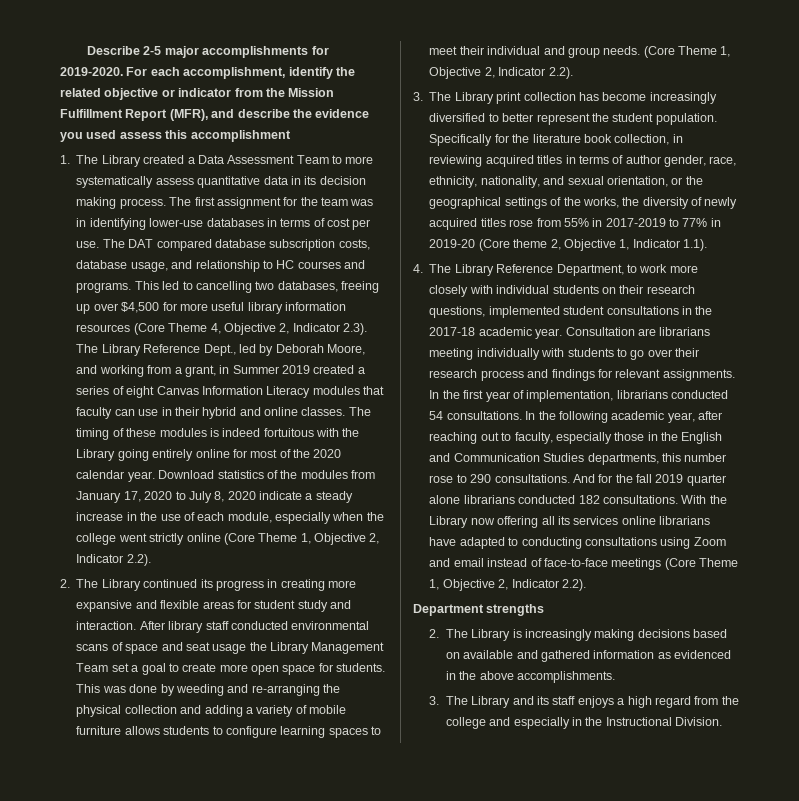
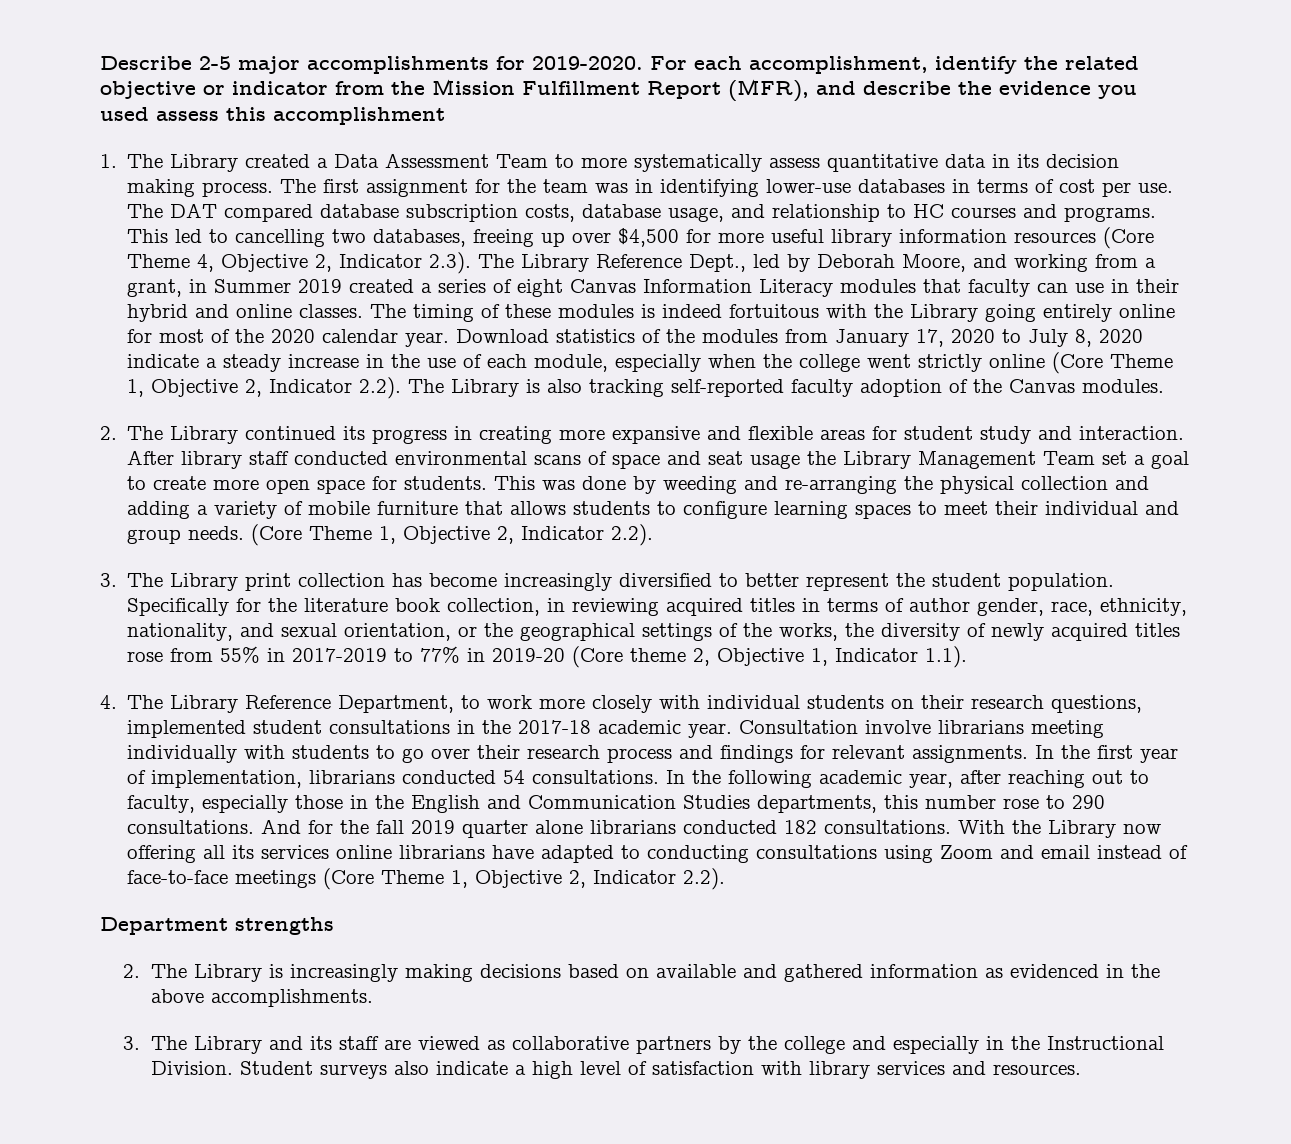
- Download statistics of the modules from January 17, 2020 to July 8, 2020 indicate a steady increase in the use of each module, especially when the college went strictly online (Core Theme 1, Objective 2, Indicator 2.2).
+ Download statistics of the modules from January 17, 2020 to July 8, 2020 indicate a steady increase in the use of each module, especially when the college went strictly online (Core Theme 1, Objective 2, Indicator 2.2). The Library is also tracking self-reported faculty adoption of the Canvas modules.
- This was done by weeding and re-arranging the physical collection and adding a variety of mobile furniture allows students to configure learning spaces to meet their individual and group needs.
+ This was done by weeding and re-arranging the physical collection and adding a variety of mobile furniture that allows students to configure learning spaces to meet their individual and group needs.
- Consultation are librarians meeting individually with students to go over their research process and findings for relevant assignments.
+ Consultation involve librarians meeting individually with students to go over their research process and findings for relevant assignments.
- 3. The Library and its staff enjoys a high regard from the college and especially in the Instructional Division.
+ 3. The Library and its staff are viewed as collaborative partners by the college and especially in the Instructional Division.
+ Student surveys also indicate a high level of satisfaction with library services and resources.

